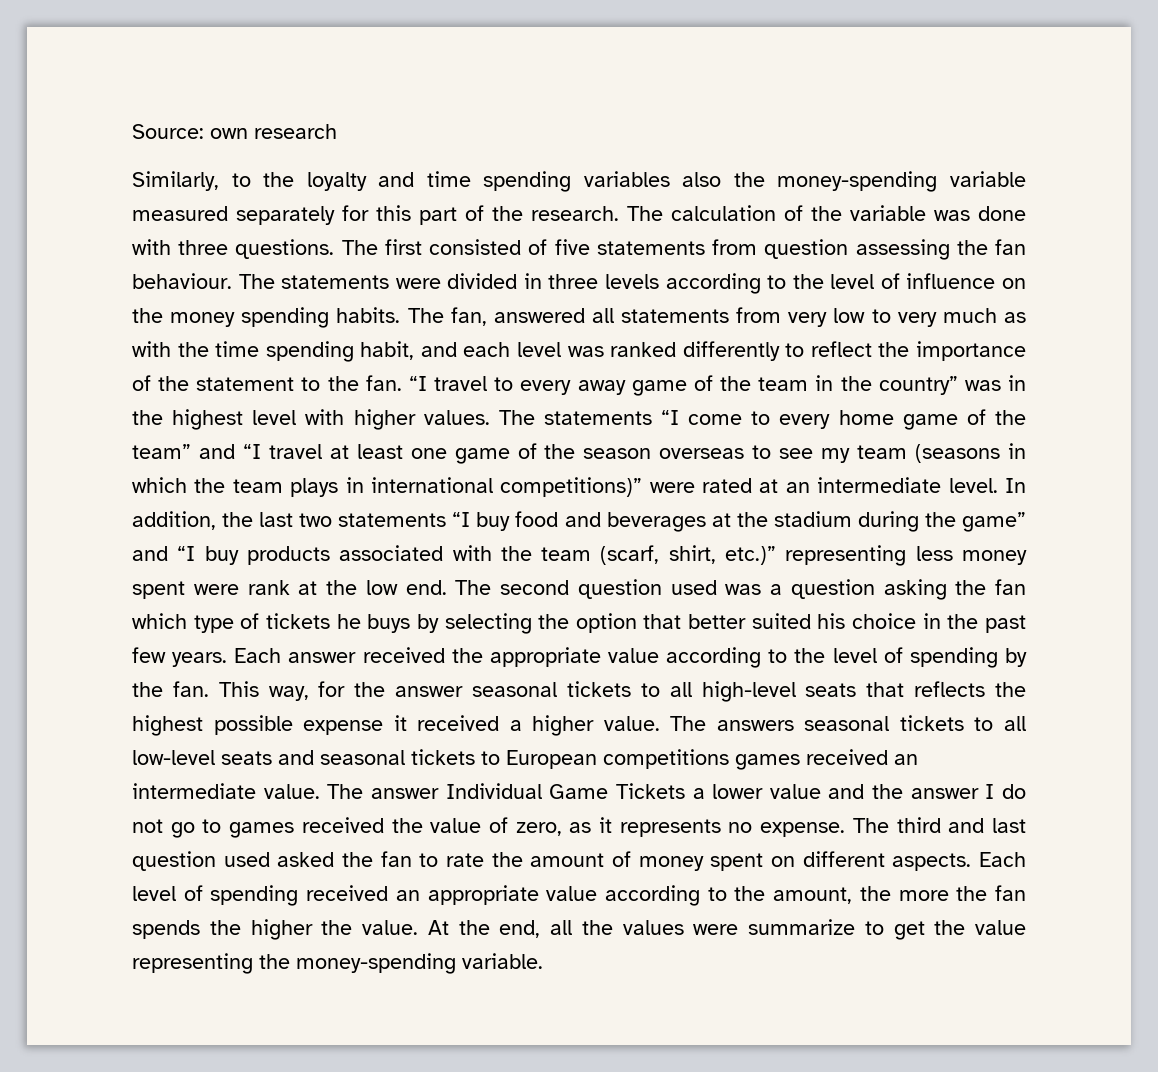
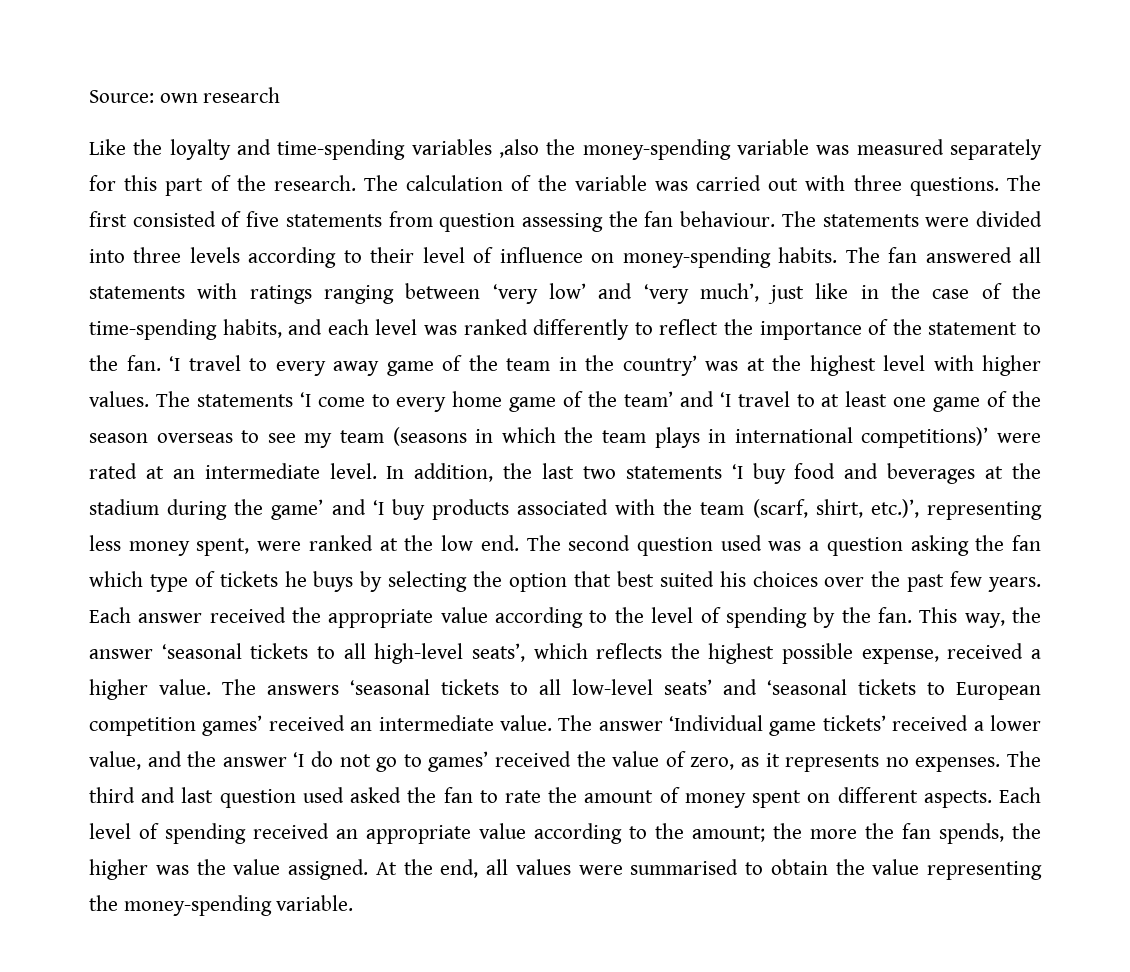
- Similarly, to the loyalty and time spending variables also the money-spending variable measured separately for this part of the research.
+ Like the loyalty and time-spending variables ,also the money-spending variable was measured separately for this part of the research.
- The calculation of the variable was done with three questions.
+ The calculation of the variable was carried out with three questions.
- The statements were divided in three levels according to the level of influence on the money spending habits.
+ The statements were divided into three levels according to their level of influence on money-spending habits.
- The fan, answered all statements from very low to very much as with the time spending habit, and each level was ranked differently to reflect the importance of the statement to the fan.
+ The fan answered all statements with ratings ranging between ‘very low’ and ‘very much’, just like in the case of the time-spending habits, and each level was ranked differently to reflect the importance of the statement to the fan.
- “I travel to every away game of the team in the country” was in the highest level with higher values.
+ ‘I travel to every away game of the team in the country’ was at the highest level with higher values.
- The statements “I come to every home game of the team” and “I travel at least one game of the season overseas to see my team (seasons in which the team plays in international competitions)” were rated at an intermediate level.
+ The statements ‘I come to every home game of the team’ and ‘I travel to at least one game of the season overseas to see my team (seasons in which the team plays in international competitions)’ were rated at an intermediate level.
- In addition, the last two statements “I buy food and beverages at the stadium during the game” and “I buy products associated with the team (scarf, shirt, etc.)” representing less money spent were rank at the low end.
+ In addition, the last two statements ‘I buy food and beverages at the stadium during the game’ and ‘I buy products associated with the team (scarf, shirt, etc.)’, representing less money spent, were ranked at the low end.
- The second question used was a question asking the fan which type of tickets he buys by selecting the option that better suited his choice in the past few years.
+ The second question used was a question asking the fan which type of tickets he buys by selecting the option that best suited his choices over the past few years.
- This way, for the answer seasonal tickets to all high-level seats that reflects the highest possible expense it received a higher value.
+ This way, the answer ‘seasonal tickets to all high-level seats’, which reflects the highest possible expense, received a higher value.
- The answers seasonal tickets to all low-level seats and seasonal tickets to European competitions games received an intermediate value.
+ The answers ‘seasonal tickets to all low-level seats’ and ‘seasonal tickets to European competition games’ received an intermediate value.
- The answer Individual Game Tickets a lower value and the answer I do not go to games received the value of zero, as it represents no expense.
+ The answer ‘Individual game tickets’ received a lower value, and the answer ‘I do not go to games’ received the value of zero, as it represents no expenses.
- Each level of spending received an appropriate value according to the amount, the more the fan spends the higher the value.
+ Each level of spending received an appropriate value according to the amount; the more the fan spends, the higher was the value assigned.
- At the end, all the values were summarize to get the value representing the money-spending variable.
+ At the end, all values were summarised to obtain the value representing the money-spending variable.

